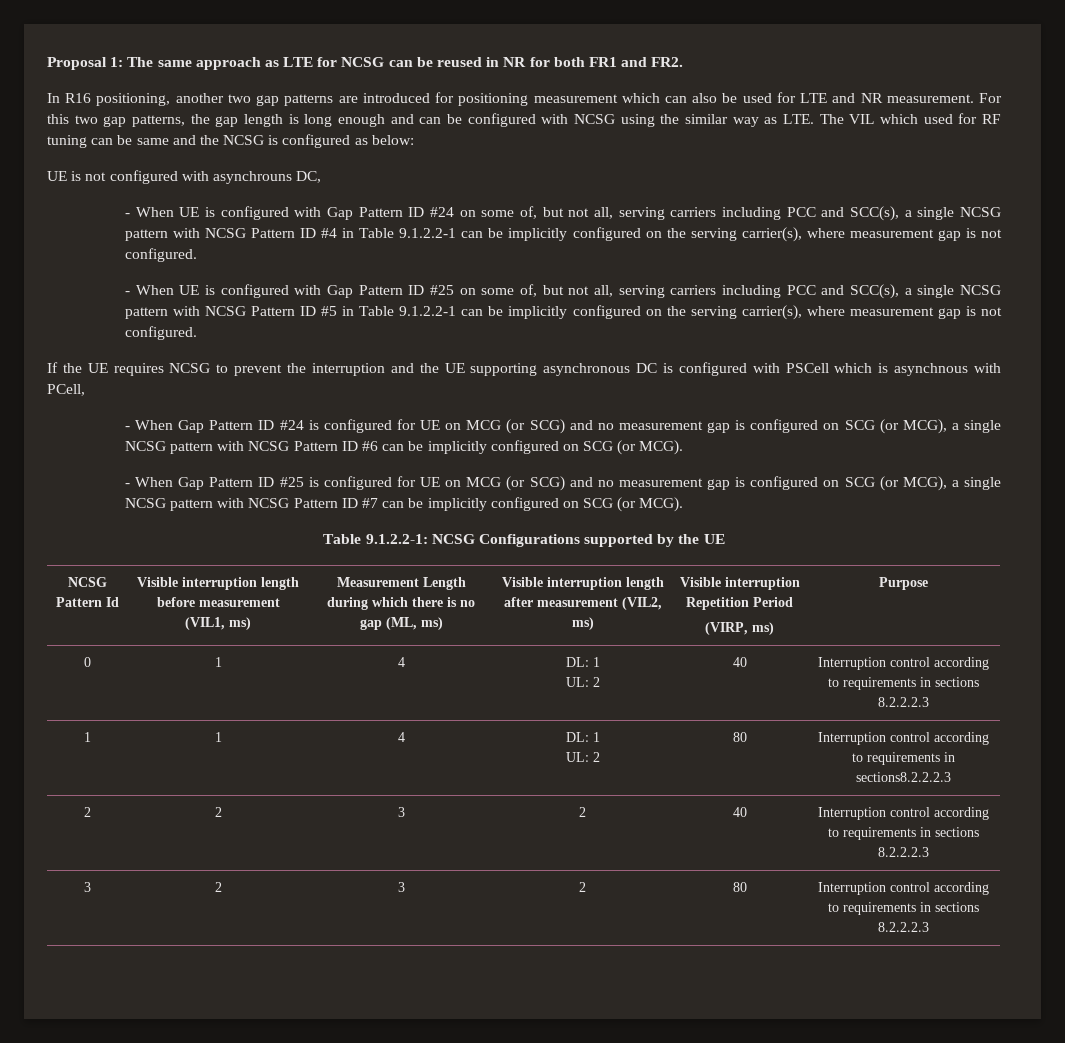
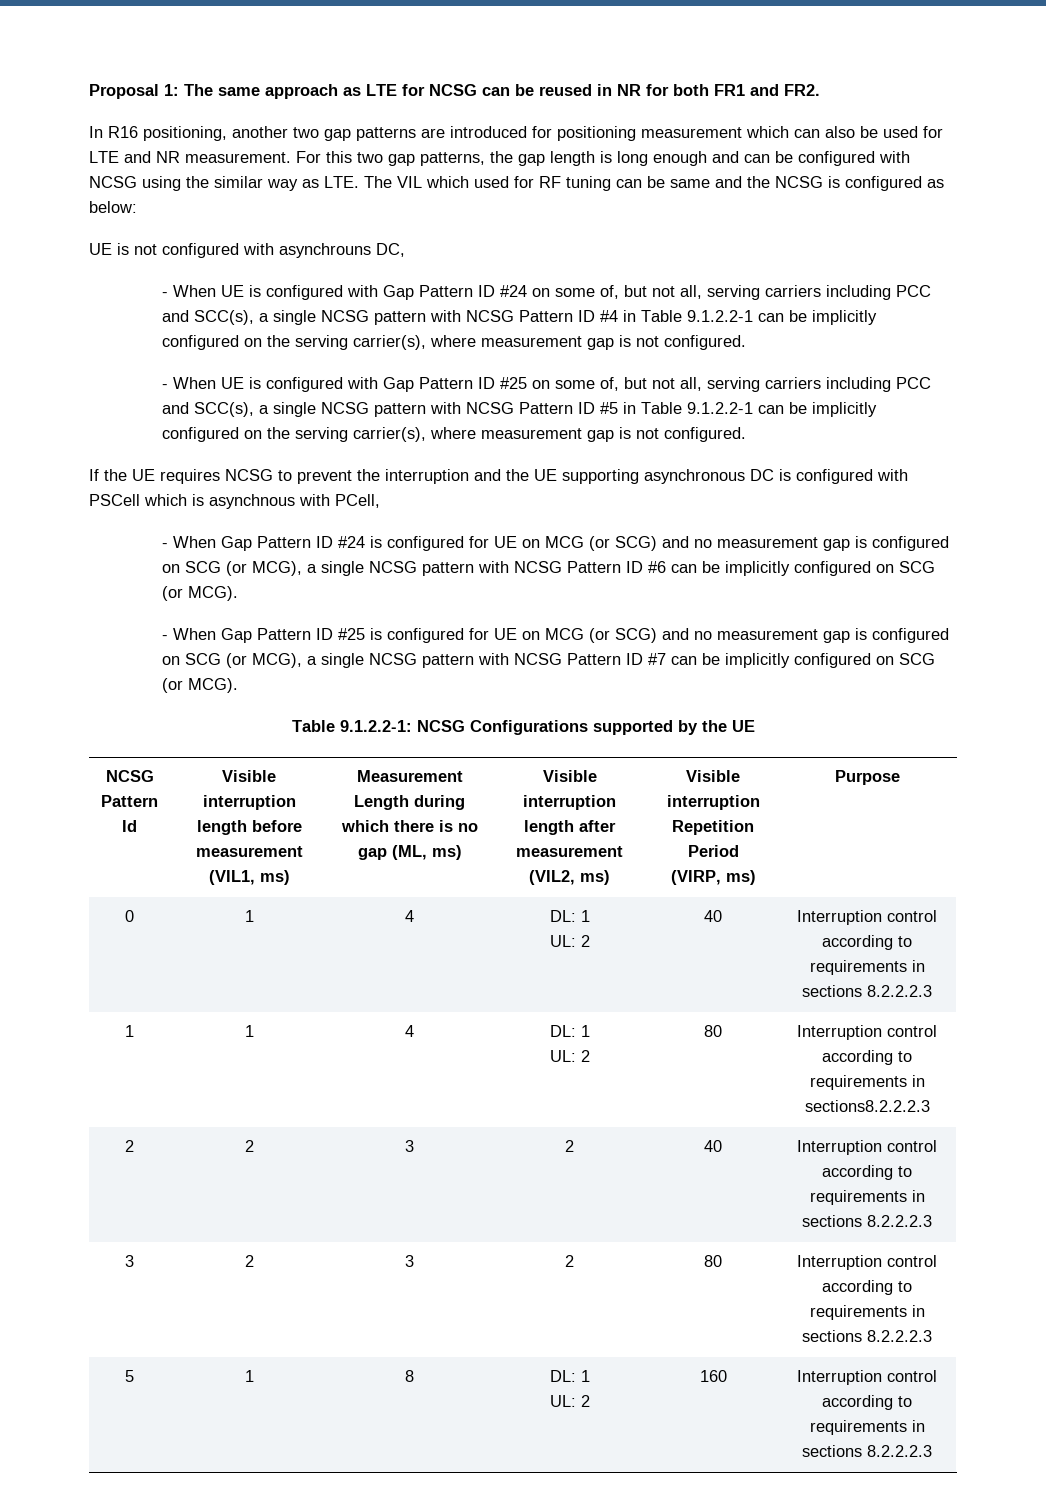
+ 5 | 1 | 8 | DL: 1
+ UL: 2 | 160 | Interruption control according to requirements in sections 8.2.2.2.3

